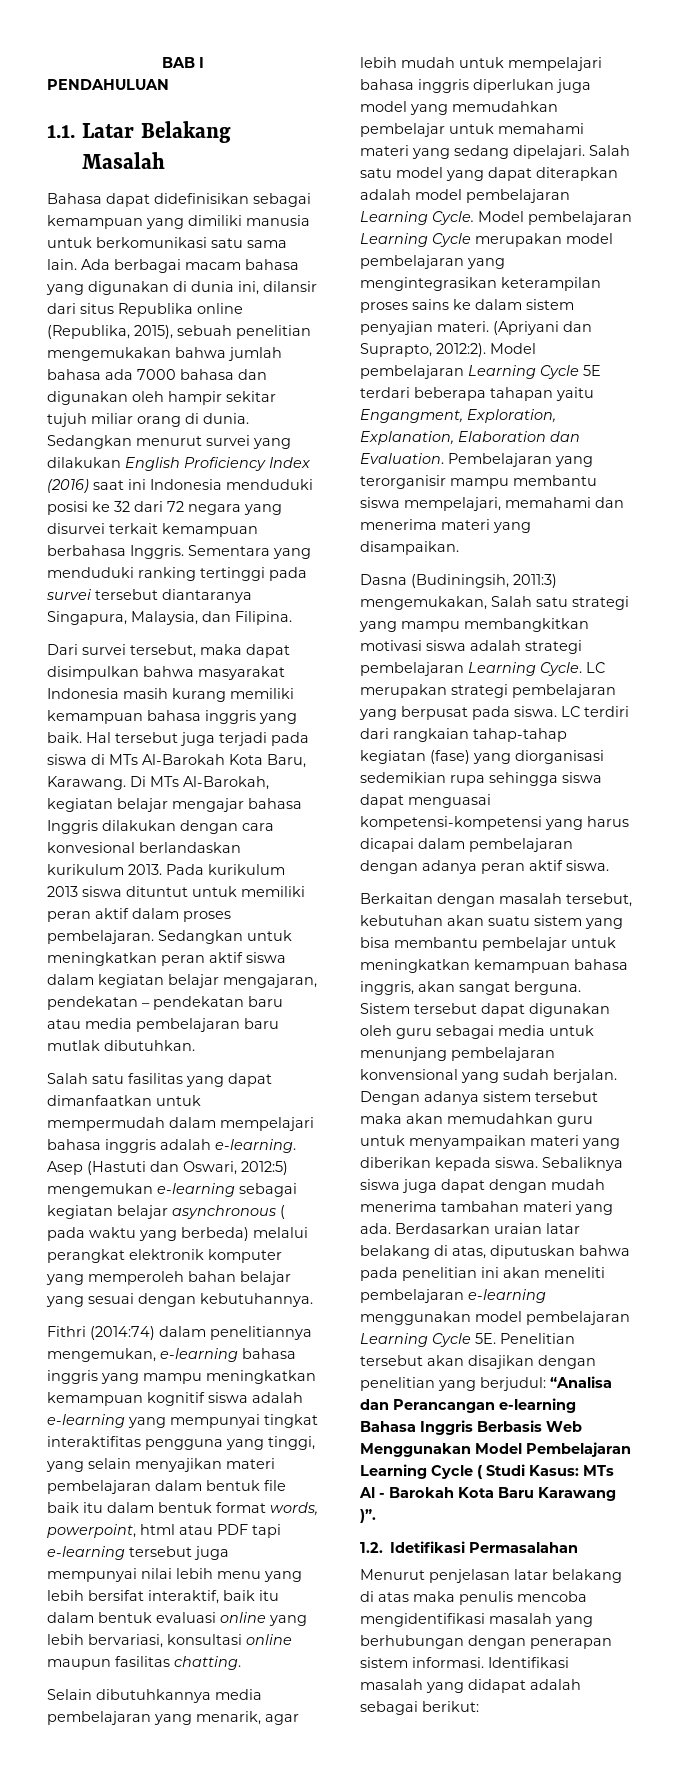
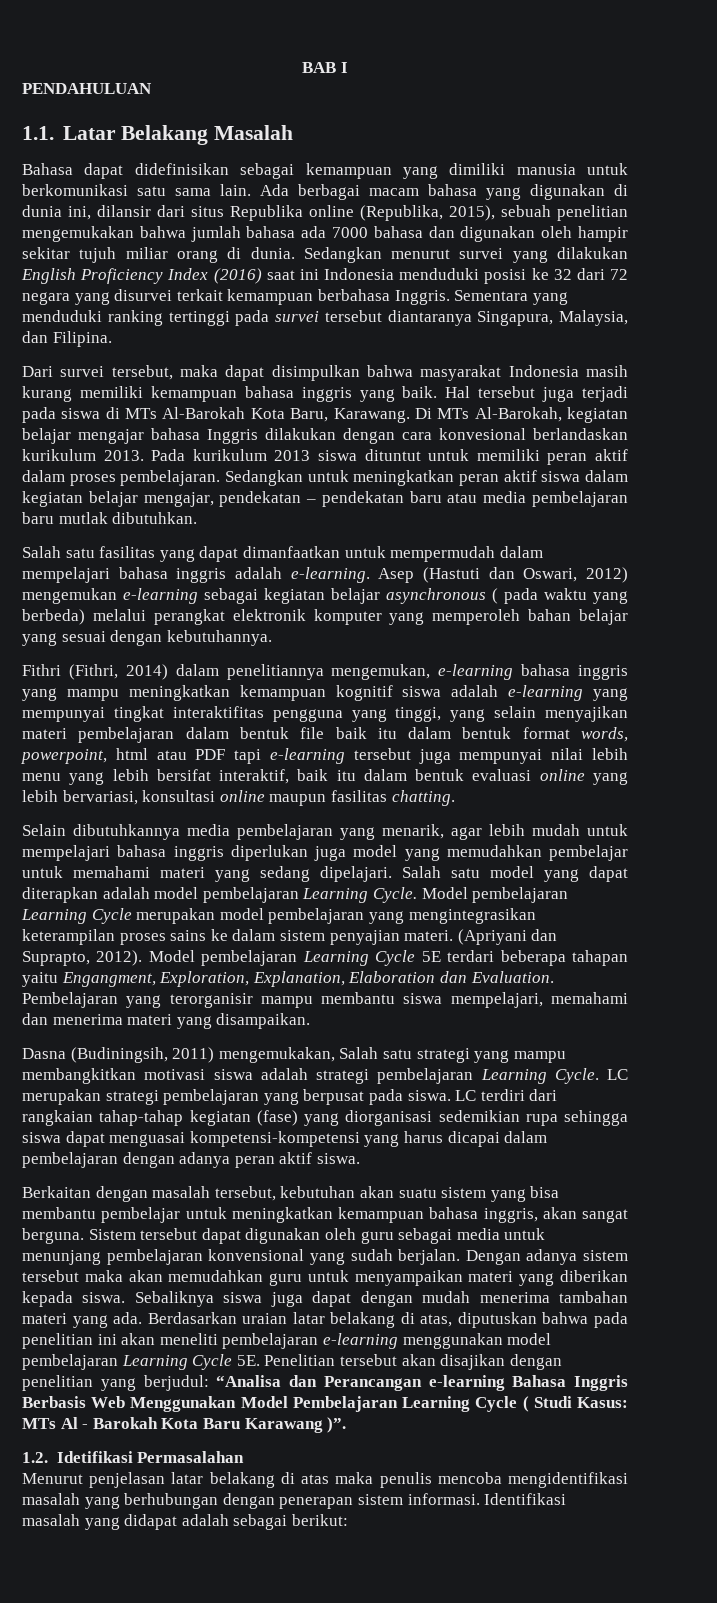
- Sedangkan untuk meningkatkan peran aktif siswa dalam kegiatan belajar mengajaran, pendekatan – pendekatan baru atau media pembelajaran baru mutlak dibutuhkan.
+ Sedangkan untuk meningkatkan peran aktif siswa dalam kegiatan belajar mengajar, pendekatan – pendekatan baru atau media pembelajaran baru mutlak dibutuhkan.
- Asep (Hastuti dan Oswari, 2012:5) mengemukan e-learning sebagai kegiatan belajar asynchronous ( pada waktu yang berbeda) melalui perangkat elektronik komputer yang memperoleh bahan belajar yang sesuai dengan kebutuhannya.
+ Asep (Hastuti dan Oswari, 2012) mengemukan e-learning sebagai kegiatan belajar asynchronous ( pada waktu yang berbeda) melalui perangkat elektronik komputer yang memperoleh bahan belajar yang sesuai dengan kebutuhannya.
- Fithri (2014:74) dalam penelitiannya mengemukan, e-learning bahasa inggris yang mampu meningkatkan kemampuan kognitif siswa adalah e-learning yang mempunyai tingkat interaktifitas pengguna yang tinggi, yang selain menyajikan materi pembelajaran dalam bentuk file baik itu dalam bentuk format words, powerpoint, html atau PDF tapi e-learning tersebut juga mempunyai nilai lebih menu yang lebih bersifat interaktif, baik itu dalam bentuk evaluasi online yang lebih bervariasi, konsultasi online maupun fasilitas chatting.
+ Fithri (Fithri, 2014) dalam penelitiannya mengemukan, e-learning bahasa inggris yang mampu meningkatkan kemampuan kognitif siswa adalah e-learning yang mempunyai tingkat interaktifitas pengguna yang tinggi, yang selain menyajikan materi pembelajaran dalam bentuk file baik itu dalam bentuk format words, powerpoint, html atau PDF tapi e-learning tersebut juga mempunyai nilai lebih menu yang lebih bersifat interaktif, baik itu dalam bentuk evaluasi online yang lebih bervariasi, konsultasi online maupun fasilitas chatting.
- (Apriyani dan Suprapto, 2012:2).
+ (Apriyani dan Suprapto, 2012).
- Dasna (Budiningsih, 2011:3) mengemukakan, Salah satu strategi yang mampu membangkitkan motivasi siswa adalah strategi pembelajaran Learning Cycle.
+ Dasna (Budiningsih, 2011) mengemukakan, Salah satu strategi yang mampu membangkitkan motivasi siswa adalah strategi pembelajaran Learning Cycle.

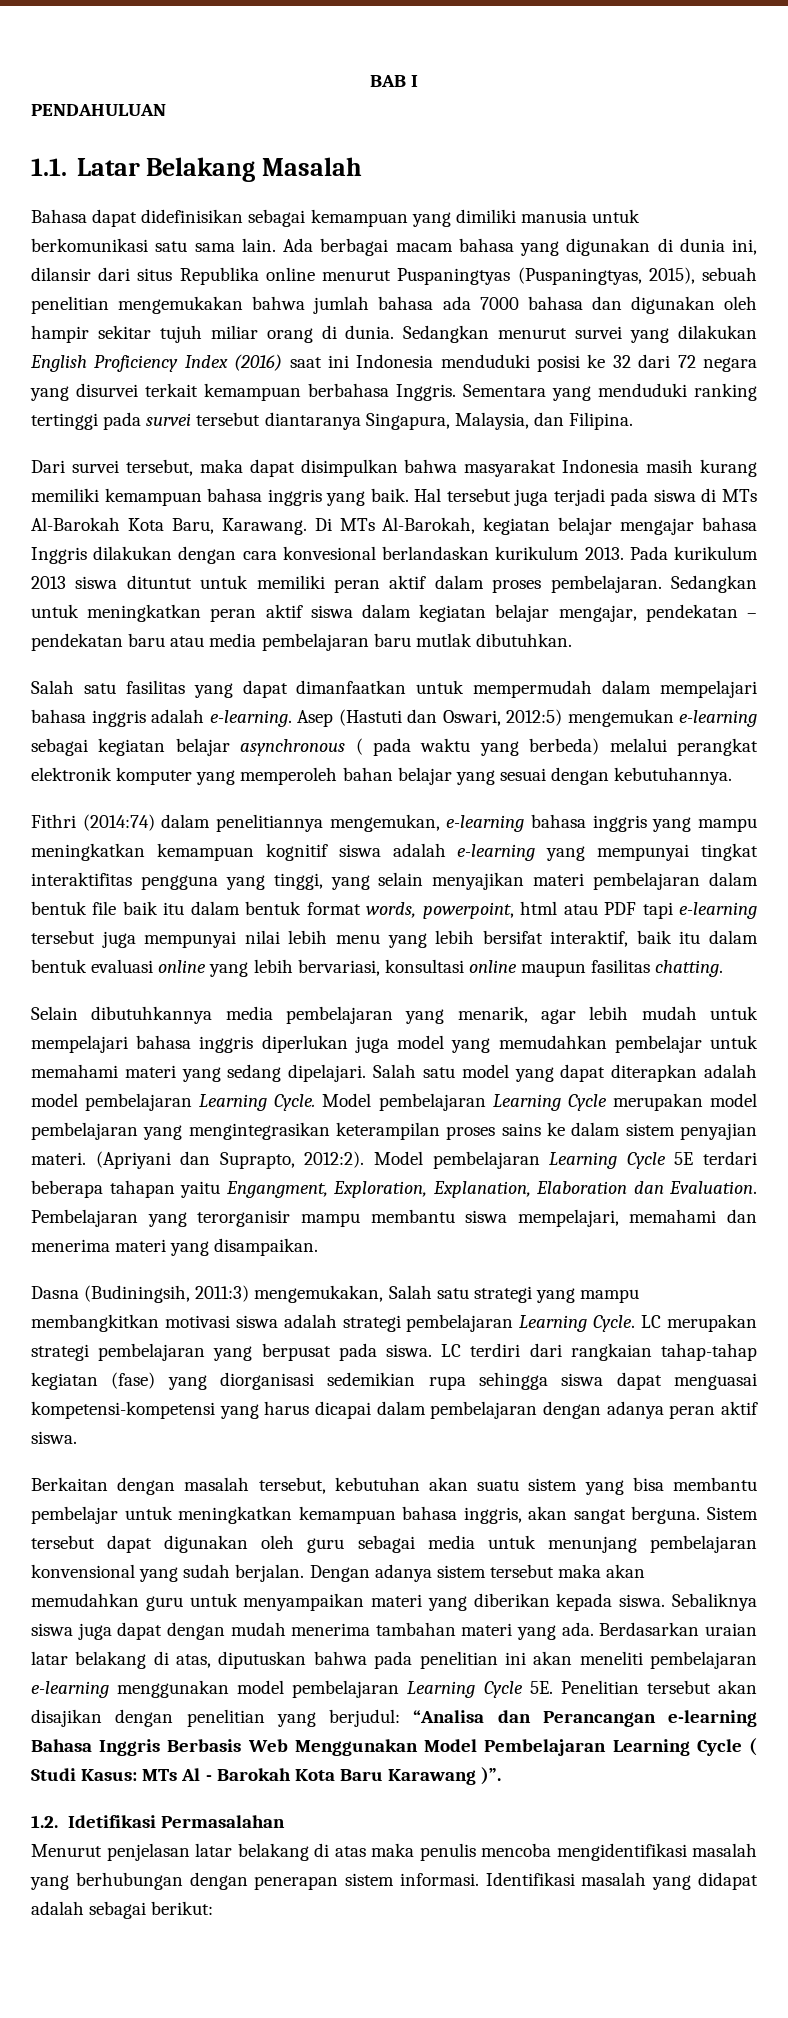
- Ada berbagai macam bahasa yang digunakan di dunia ini, dilansir dari situs Republika online (Republika, 2015), sebuah penelitian mengemukakan bahwa jumlah bahasa ada 7000 bahasa dan digunakan oleh hampir sekitar tujuh miliar orang di dunia.
+ Ada berbagai macam bahasa yang digunakan di dunia ini, dilansir dari situs Republika online menurut Puspaningtyas (Puspaningtyas, 2015), sebuah penelitian mengemukakan bahwa jumlah bahasa ada 7000 bahasa dan digunakan oleh hampir sekitar tujuh miliar orang di dunia.
- Asep (Hastuti dan Oswari, 2012) mengemukan e-learning sebagai kegiatan belajar asynchronous ( pada waktu yang berbeda) melalui perangkat elektronik komputer yang memperoleh bahan belajar yang sesuai dengan kebutuhannya.
+ Asep (Hastuti dan Oswari, 2012:5) mengemukan e-learning sebagai kegiatan belajar asynchronous ( pada waktu yang berbeda) melalui perangkat elektronik komputer yang memperoleh bahan belajar yang sesuai dengan kebutuhannya.
- Fithri (Fithri, 2014) dalam penelitiannya mengemukan, e-learning bahasa inggris yang mampu meningkatkan kemampuan kognitif siswa adalah e-learning yang mempunyai tingkat interaktifitas pengguna yang tinggi, yang selain menyajikan materi pembelajaran dalam bentuk file baik itu dalam bentuk format words, powerpoint, html atau PDF tapi e-learning tersebut juga mempunyai nilai lebih menu yang lebih bersifat interaktif, baik itu dalam bentuk evaluasi online yang lebih bervariasi, konsultasi online maupun fasilitas chatting.
+ Fithri (2014:74) dalam penelitiannya mengemukan, e-learning bahasa inggris yang mampu meningkatkan kemampuan kognitif siswa adalah e-learning yang mempunyai tingkat interaktifitas pengguna yang tinggi, yang selain menyajikan materi pembelajaran dalam bentuk file baik itu dalam bentuk format words, powerpoint, html atau PDF tapi e-learning tersebut juga mempunyai nilai lebih menu yang lebih bersifat interaktif, baik itu dalam bentuk evaluasi online yang lebih bervariasi, konsultasi online maupun fasilitas chatting.
- (Apriyani dan Suprapto, 2012).
+ (Apriyani dan Suprapto, 2012:2).
- Dasna (Budiningsih, 2011) mengemukakan, Salah satu strategi yang mampu membangkitkan motivasi siswa adalah strategi pembelajaran Learning Cycle.
+ Dasna (Budiningsih, 2011:3) mengemukakan, Salah satu strategi yang mampu membangkitkan motivasi siswa adalah strategi pembelajaran Learning Cycle.

